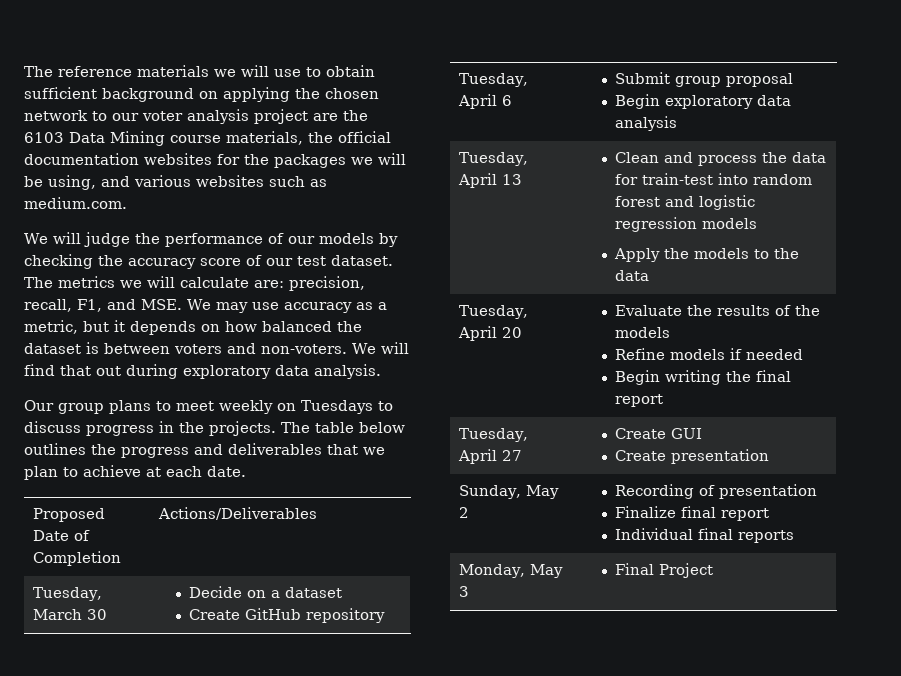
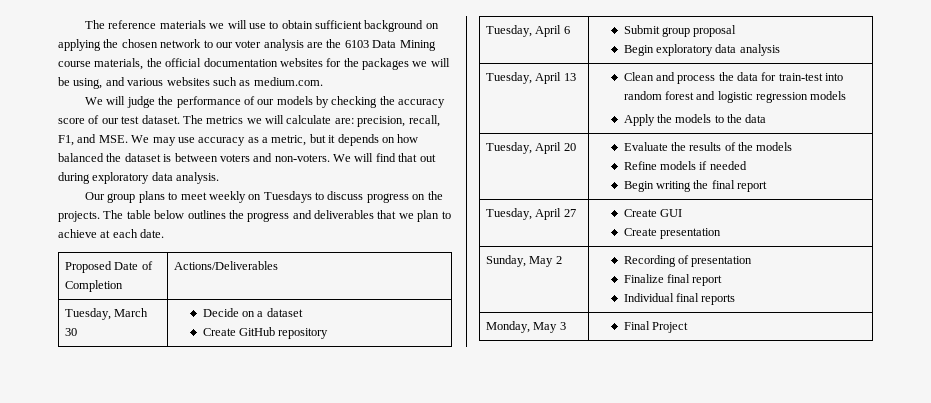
- The reference materials we will use to obtain sufficient background on applying the chosen network to our voter analysis project are the 6103 Data Mining course materials, the official documentation websites for the packages we will be using, and various websites such as medium.com.
+ The reference materials we will use to obtain sufficient background on applying the chosen network to our voter analysis are the 6103 Data Mining course materials, the official documentation websites for the packages we will be using, and various websites such as medium.com.
- Our group plans to meet weekly on Tuesdays to discuss progress in the projects.
+ Our group plans to meet weekly on Tuesdays to discuss progress on the projects.

